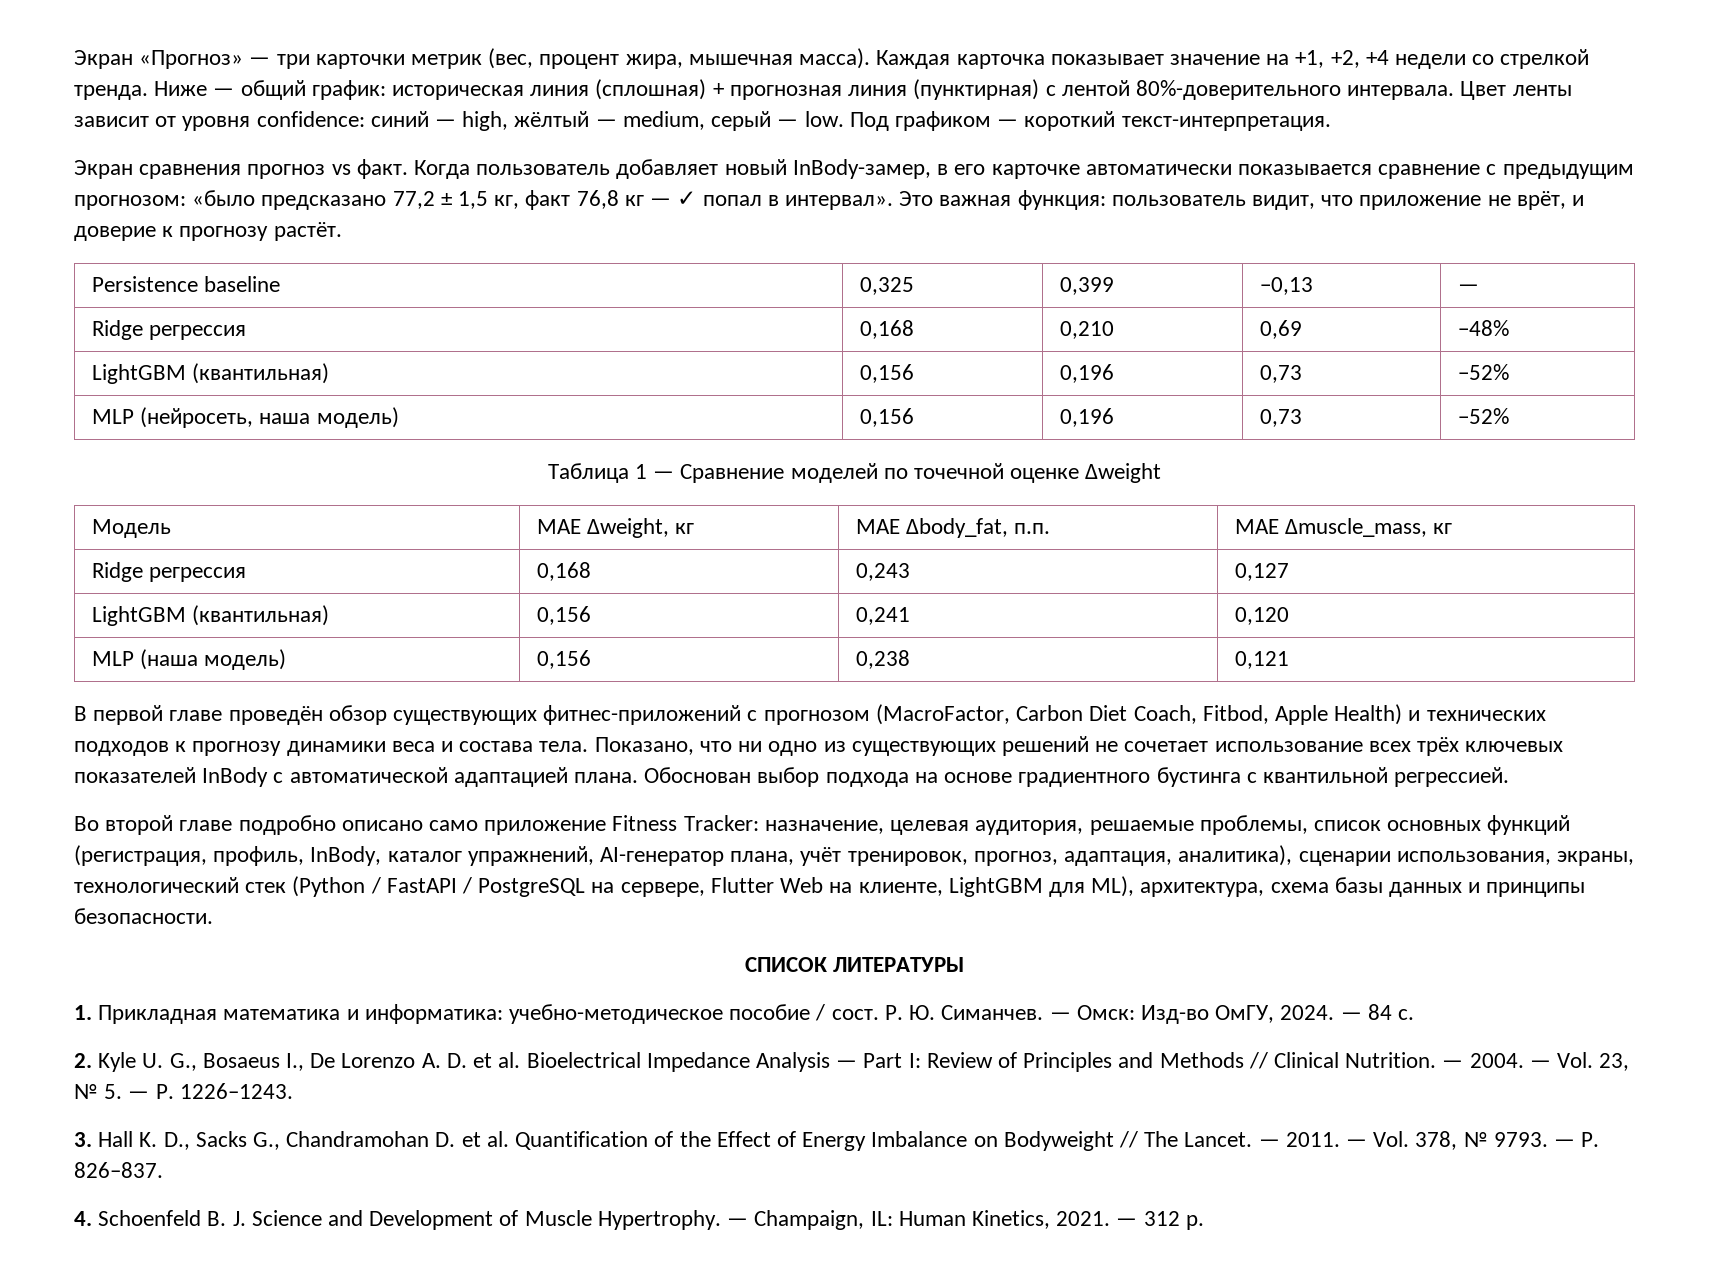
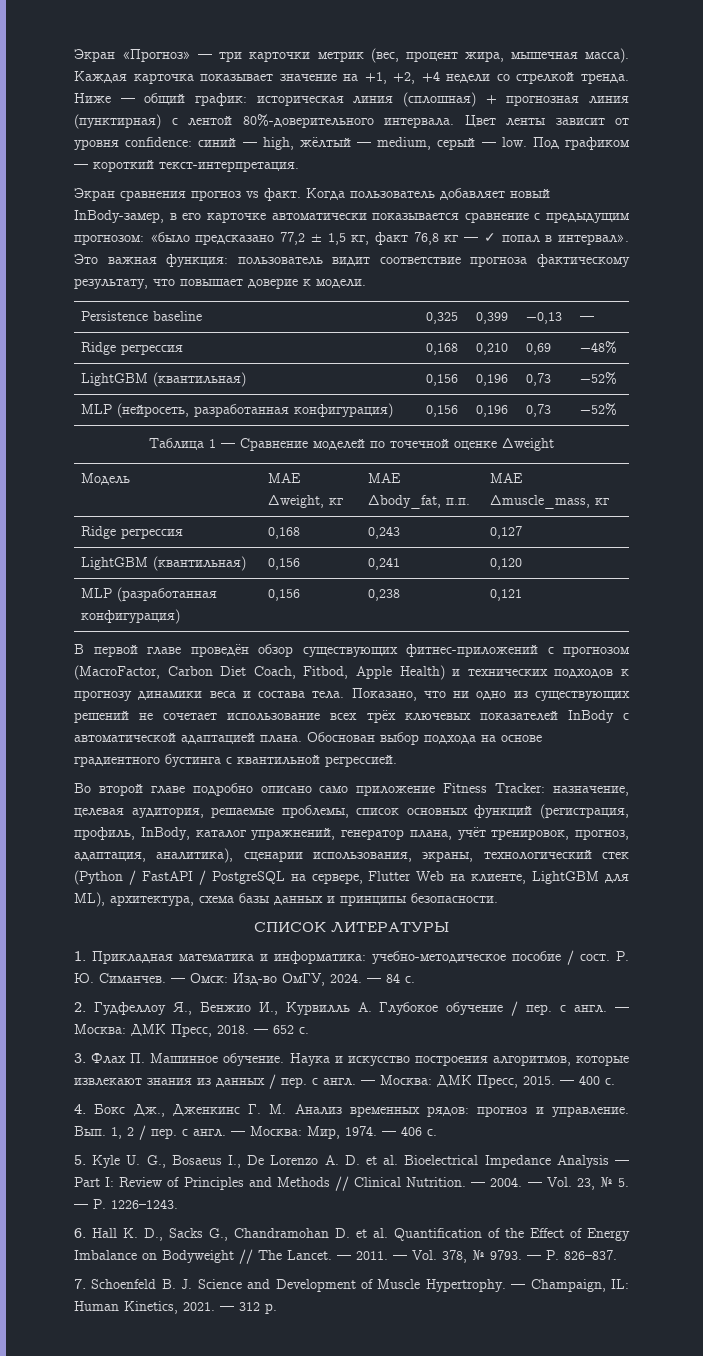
- Это важная функция: пользователь видит, что приложение не врёт, и доверие к прогнозу растёт.
+ Это важная функция: пользователь видит соответствие прогноза фактическому результату, что повышает доверие к модели.
- MLP (нейросеть, наша модель) | 0,156 | 0,196 | 0,73 | −52%
+ MLP (нейросеть, разработанная конфигурация) | 0,156 | 0,196 | 0,73 | −52%
- MLP (наша модель) | 0,156 | 0,238 | 0,121
+ MLP (разработанная конфигурация) | 0,156 | 0,238 | 0,121
- Во второй главе подробно описано само приложение Fitness Tracker: назначение, целевая аудитория, решаемые проблемы, список основных функций (регистрация, профиль, InBody, каталог упражнений, AI-генератор плана, учёт тренировок, прогноз, адаптация, аналитика), сценарии использования, экраны, технологический стек (Python / FastAPI / PostgreSQL на сервере, Flutter Web на клиенте, LightGBM для ML), архитектура, схема базы данных и принципы безопасности.
+ Во второй главе подробно описано само приложение Fitness Tracker: назначение, целевая аудитория, решаемые проблемы, список основных функций (регистрация, профиль, InBody, каталог упражнений, генератор плана, учёт тренировок, прогноз, адаптация, аналитика), сценарии использования, экраны, технологический стек (Python / FastAPI / PostgreSQL на сервере, Flutter Web на клиенте, LightGBM для ML), архитектура, схема базы данных и принципы безопасности.
- 2. Kyle U. G., Bosaeus I., De Lorenzo A. D. et al. Bioelectrical Impedance Analysis — Part I: Review of Principles and Methods // Clinical Nutrition.
+ 2. Гудфеллоу Я., Бенжио И., Курвилль А. Глубокое обучение / пер. с англ. — Москва: ДМК Пресс, 2018. — 652 с.
+ 3. Флах П. Машинное обучение. Наука и искусство построения алгоритмов, которые извлекают знания из данных / пер. с англ. — Москва: ДМК Пресс, 2015. — 400 с.
+ 4. Бокс Дж., Дженкинс Г. М. Анализ временных рядов: прогноз и управление. Вып. 1, 2 / пер. с англ. — Москва: Мир, 1974. — 406 с.
+ 5. Kyle U. G., Bosaeus I., De Lorenzo A. D. et al. Bioelectrical Impedance Analysis — Part I: Review of Principles and Methods // Clinical Nutrition.
- 3. Hall K. D., Sacks G., Chandramohan D. et al. Quantification of the Effect of Energy Imbalance on Bodyweight // The Lancet.
+ 6. Hall K. D., Sacks G., Chandramohan D. et al. Quantification of the Effect of Energy Imbalance on Bodyweight // The Lancet.
- 4. Schoenfeld B. J. Science and Development of Muscle Hypertrophy.
+ 7. Schoenfeld B. J. Science and Development of Muscle Hypertrophy.

